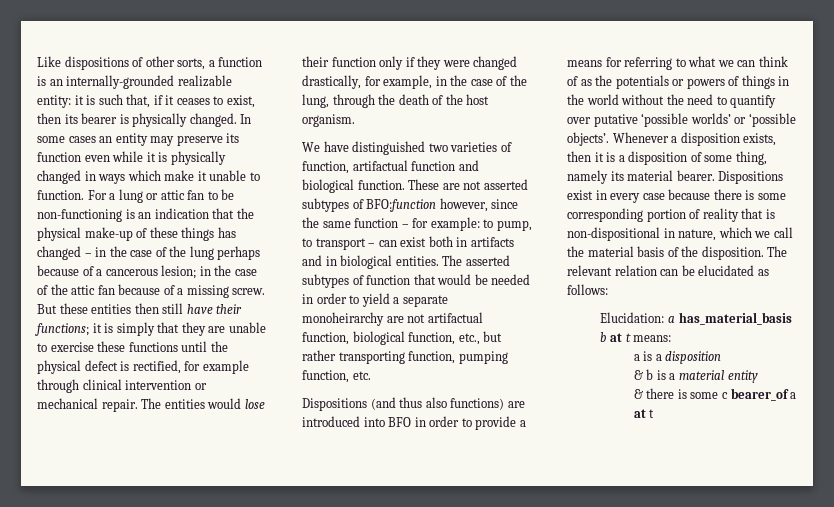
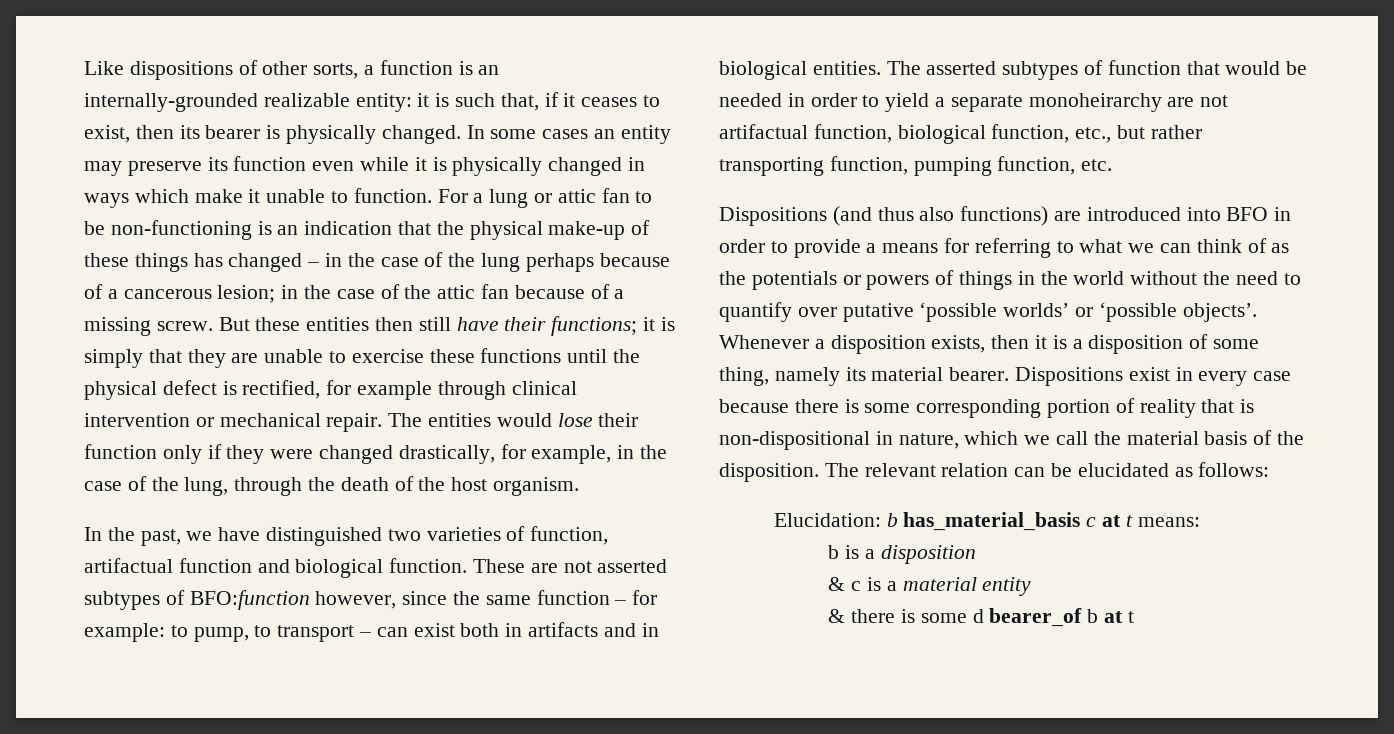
- We have distinguished two varieties of function, artifactual function and biological function.
+ In the past, we have distinguished two varieties of function, artifactual function and biological function.
- Elucidation: a has_material_basis b at t means:
+ Elucidation: b has_material_basis c at t means:
- a is a disposition
+ b is a disposition
- & b is a material entity
+ & c is a material entity
- & there is some c bearer_of a at t
+ & there is some d bearer_of b at t

